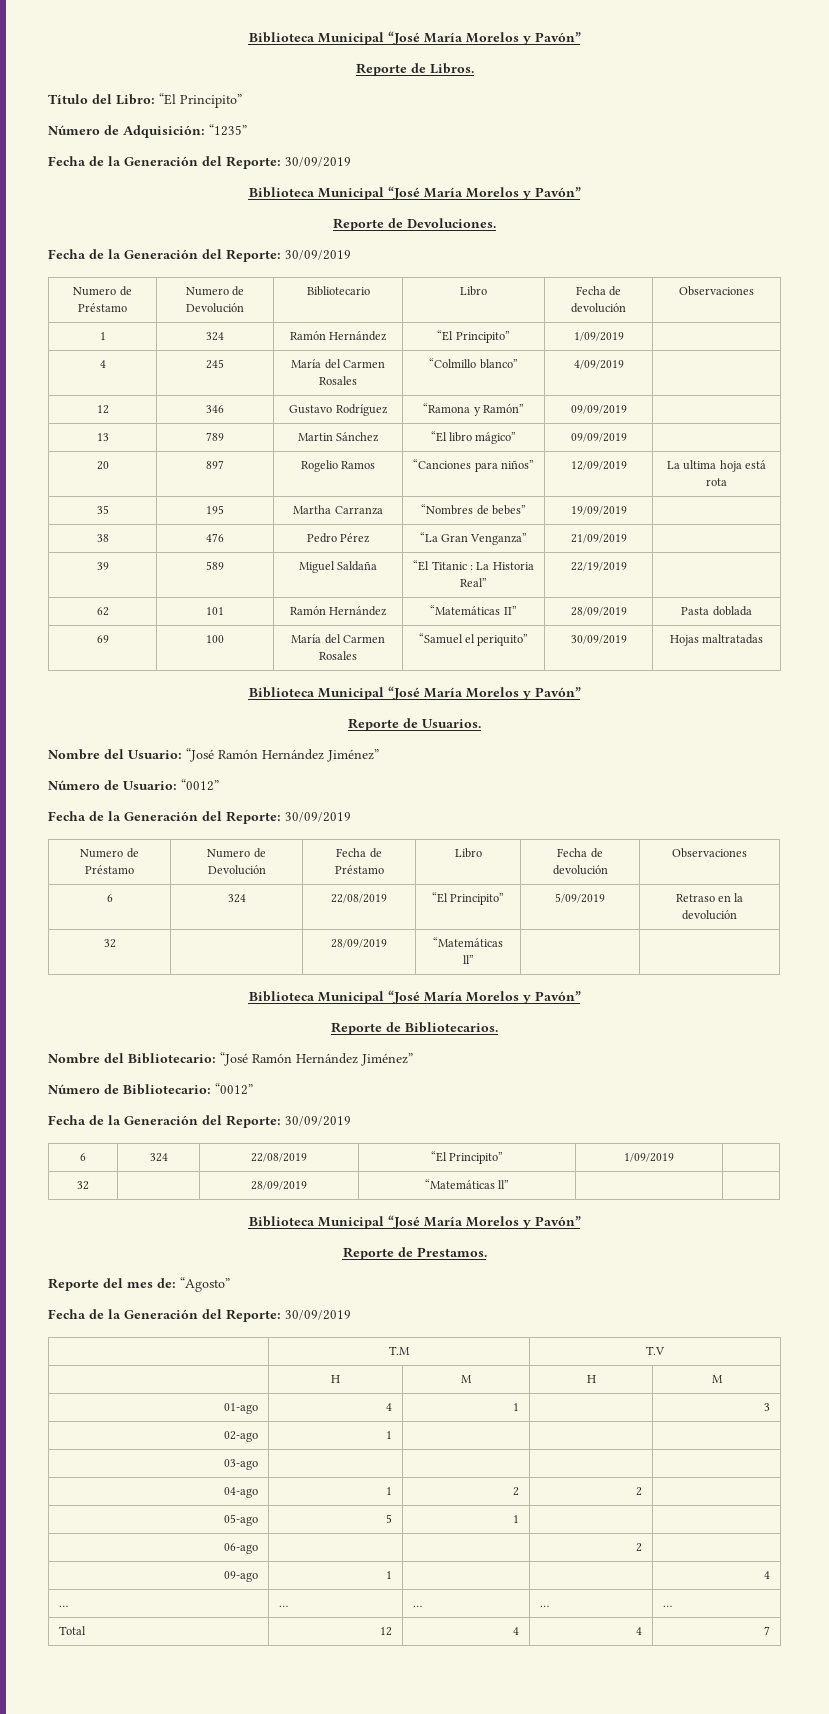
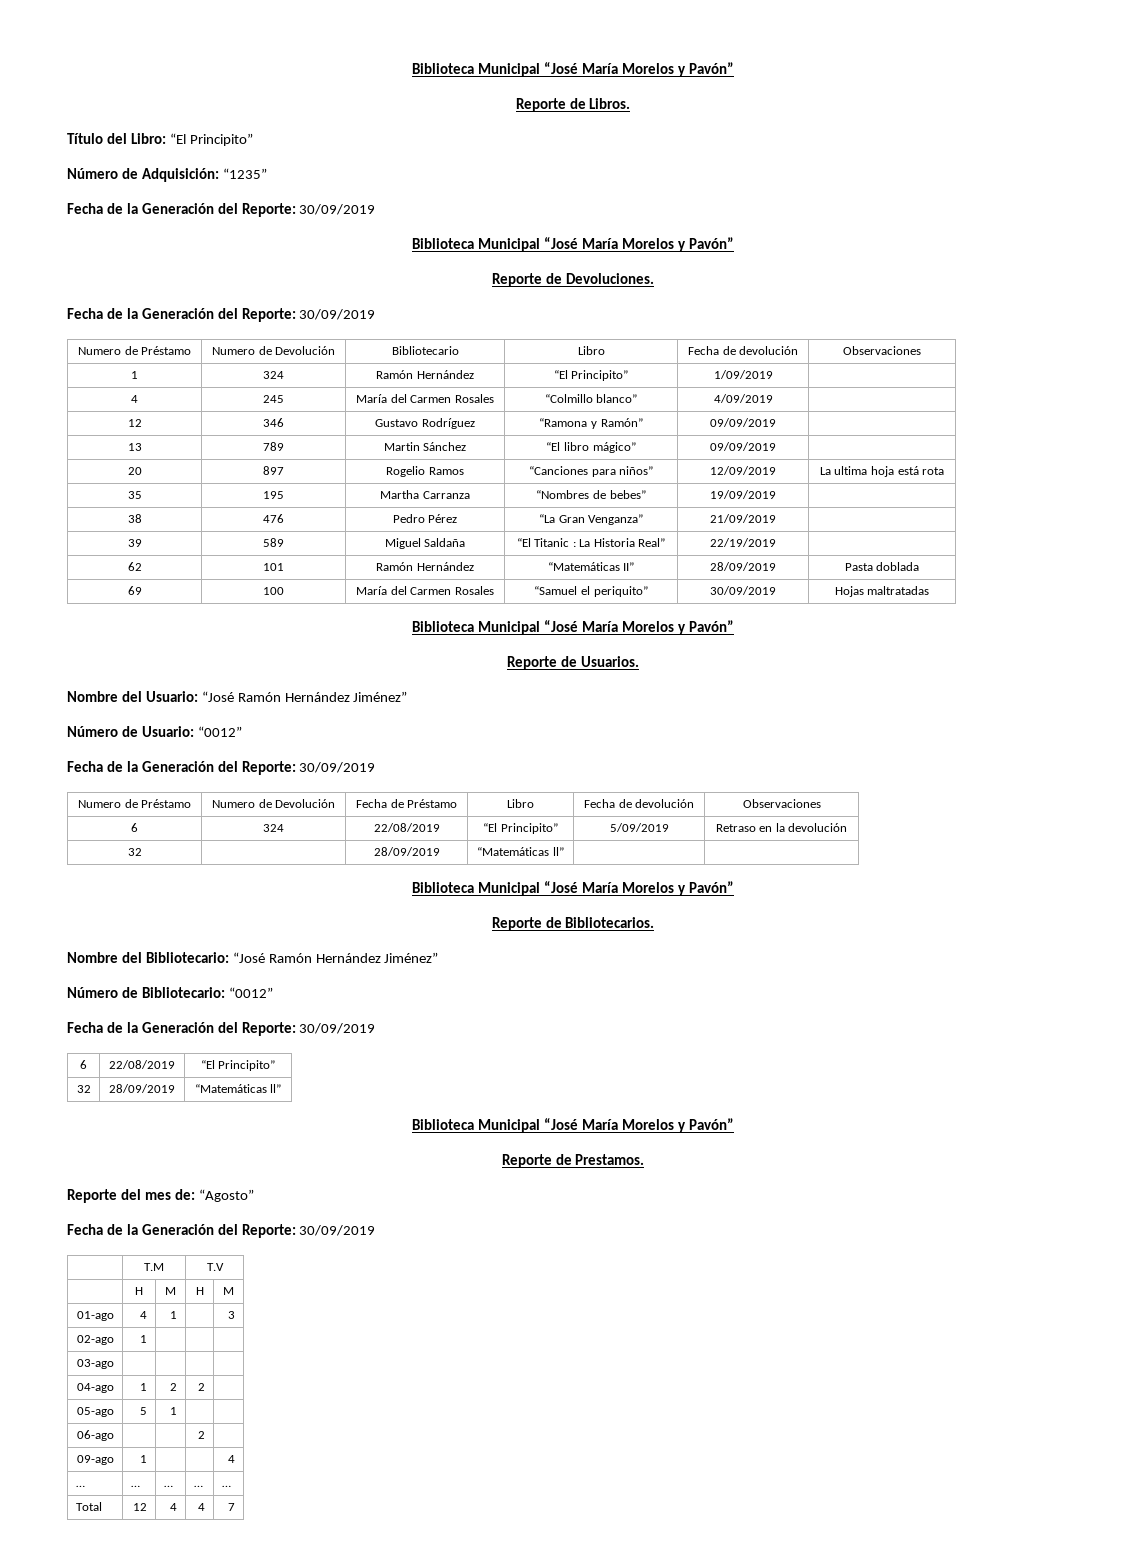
- 6 | 324 | 22/08/2019 | “El Principito” | 1/09/2019 |
- 32 | | 28/09/2019 | “Matemáticas ll” | |
+ 6 | 22/08/2019 | “El Principito”
+ 32 | 28/09/2019 | “Matemáticas ll”

